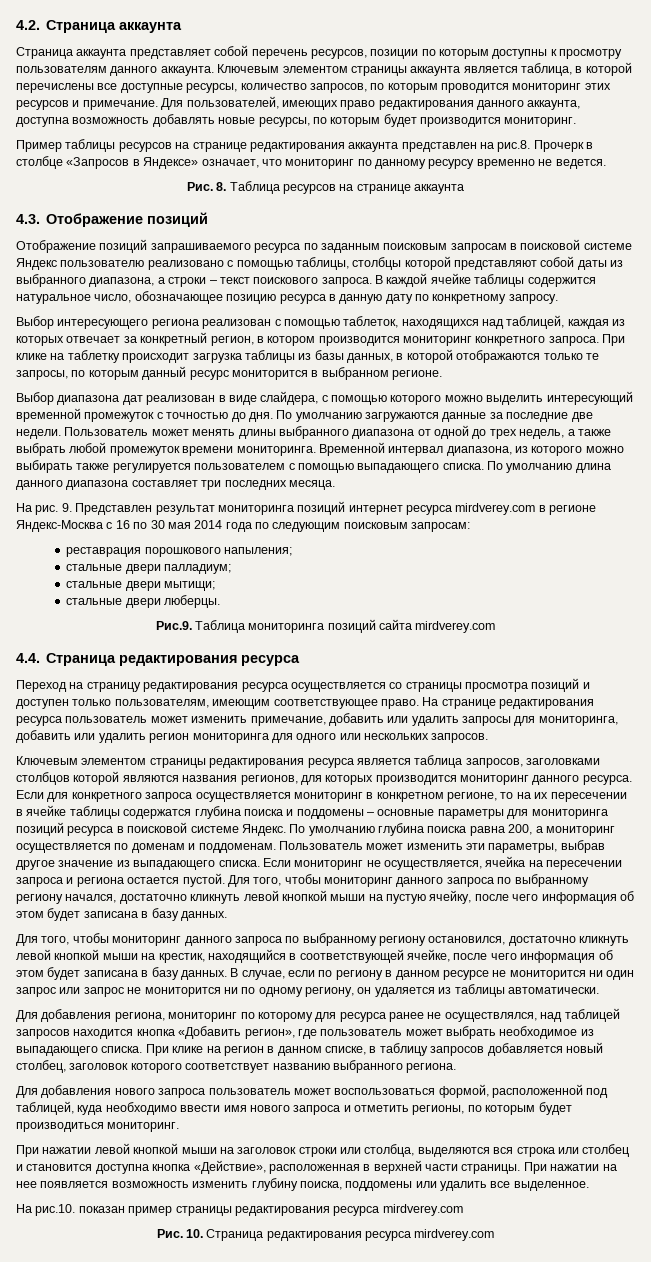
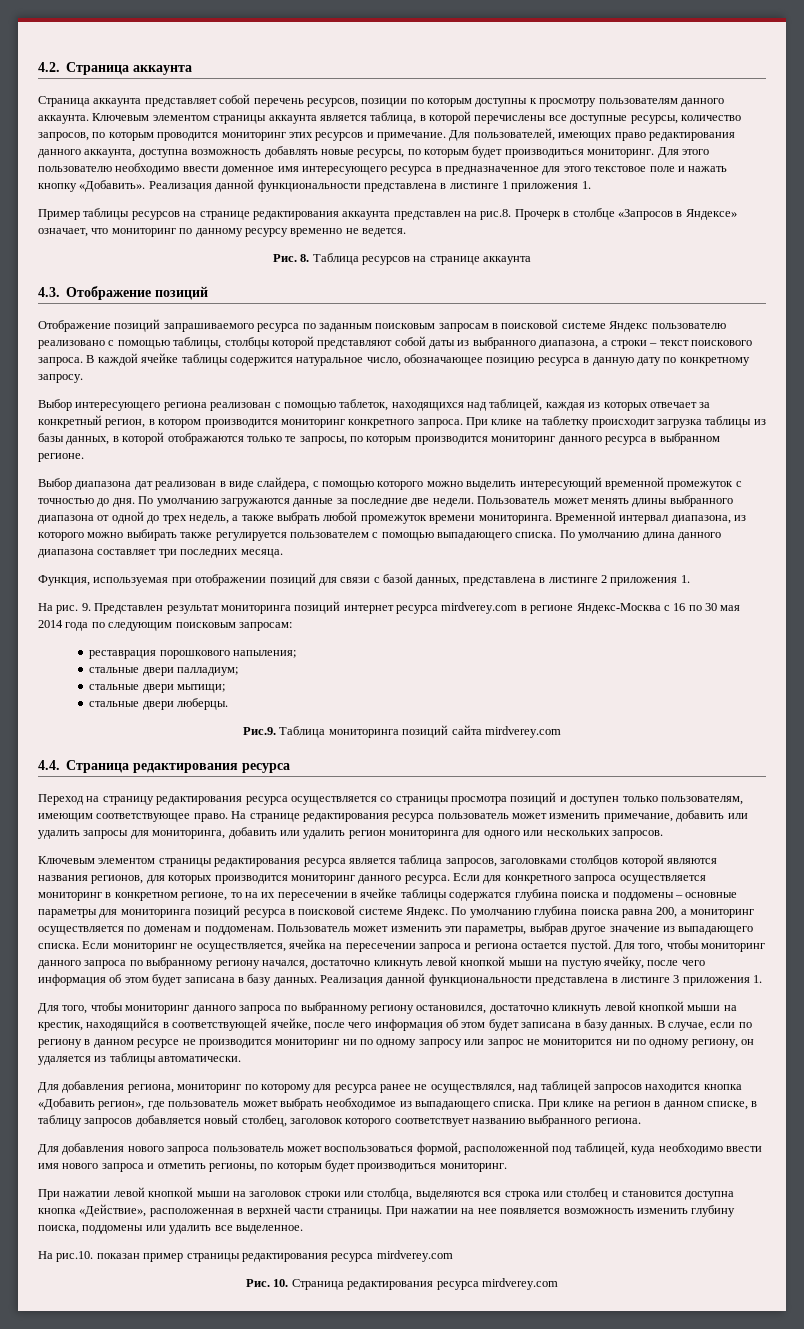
- Для пользователей, имеющих право редактирования данного аккаунта, доступна возможность добавлять новые ресурсы, по которым будет производится мониторинг.
+ Для пользователей, имеющих право редактирования данного аккаунта, доступна возможность добавлять новые ресурсы, по которым будет производиться мониторинг. Для этого пользователю необходимо ввести доменное имя интересующего ресурса в предназначенное для этого текстовое поле и нажать кнопку «Добавить». Реализация данной функциональности представлена в листинге 1 приложения 1.
- При клике на таблетку происходит загрузка таблицы из базы данных, в которой отображаются только те запросы, по которым данный ресурс мониторится в выбранном регионе.
+ При клике на таблетку происходит загрузка таблицы из базы данных, в которой отображаются только те запросы, по которым производится мониторинг данного ресурса в выбранном регионе.
+ Функция, используемая при отображении позиций для связи с базой данных, представлена в листинге 2 приложения 1.
+ Реализация данной функциональности представлена в листинге 3 приложения 1.
- В случае, если по региону в данном ресурсе не мониторится ни один запрос или запрос не мониторится ни по одному региону, он удаляется из таблицы автоматически.
+ В случае, если по региону в данном ресурсе не производится мониторинг ни по одному запросу или запрос не мониторится ни по одному региону, он удаляется из таблицы автоматически.

